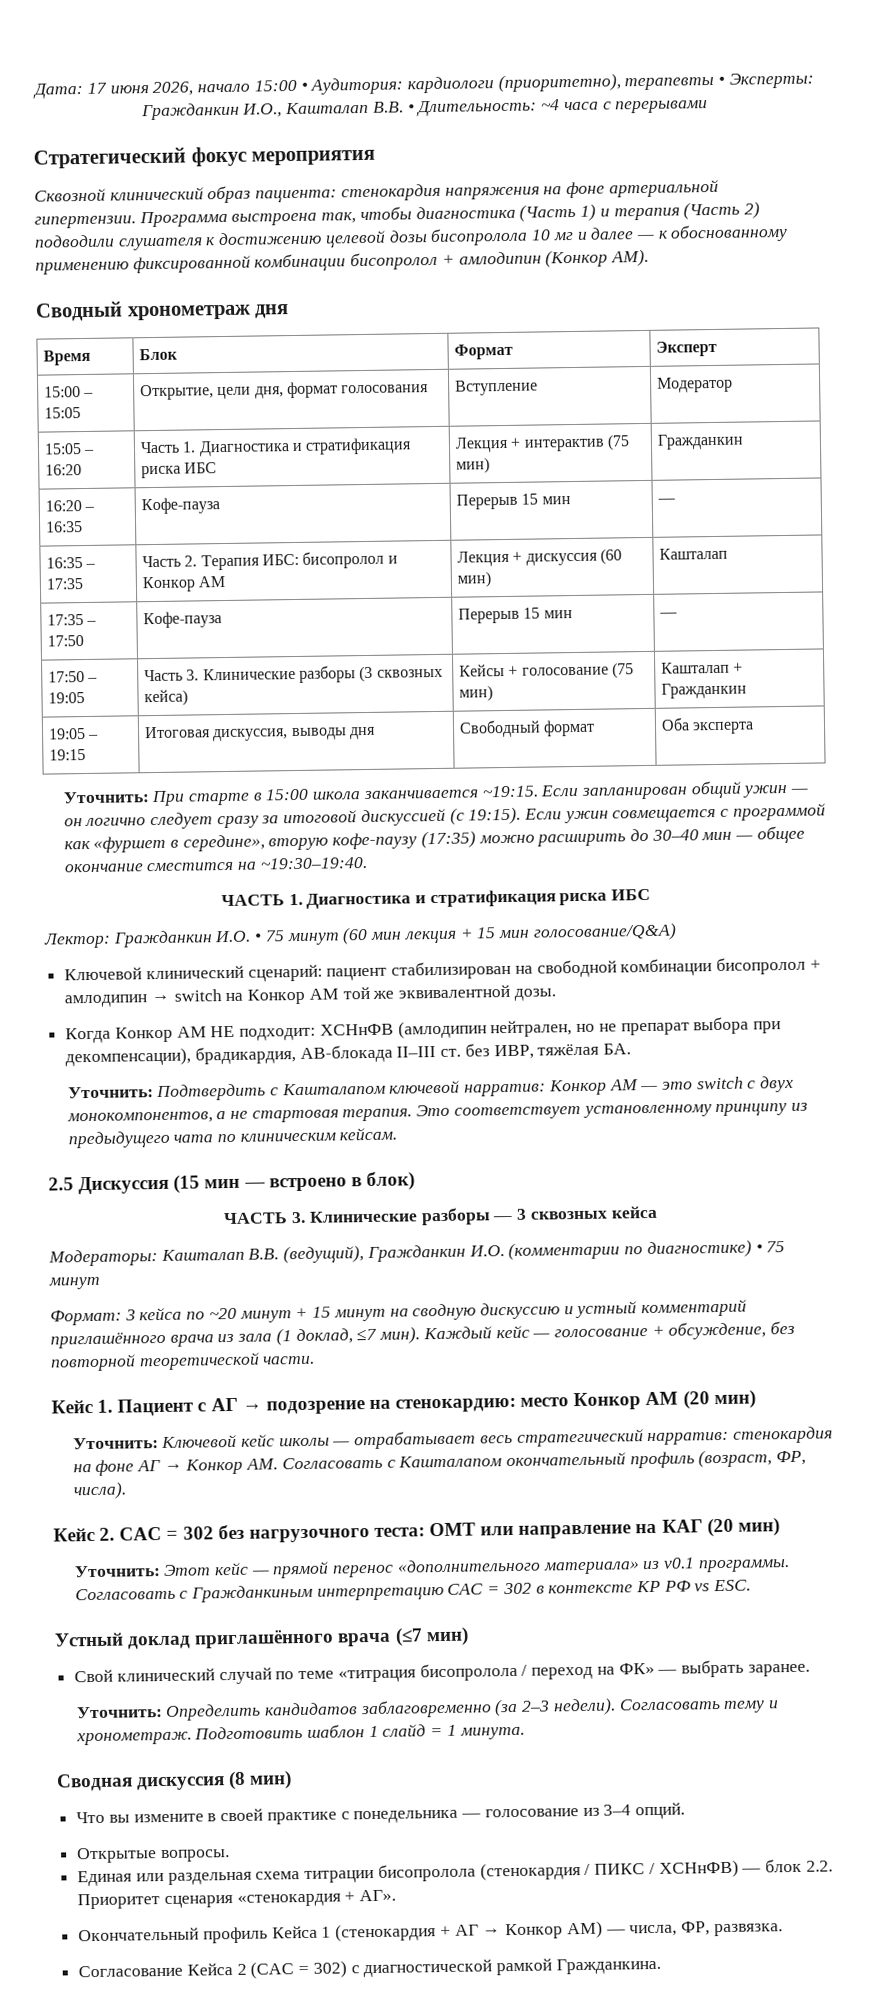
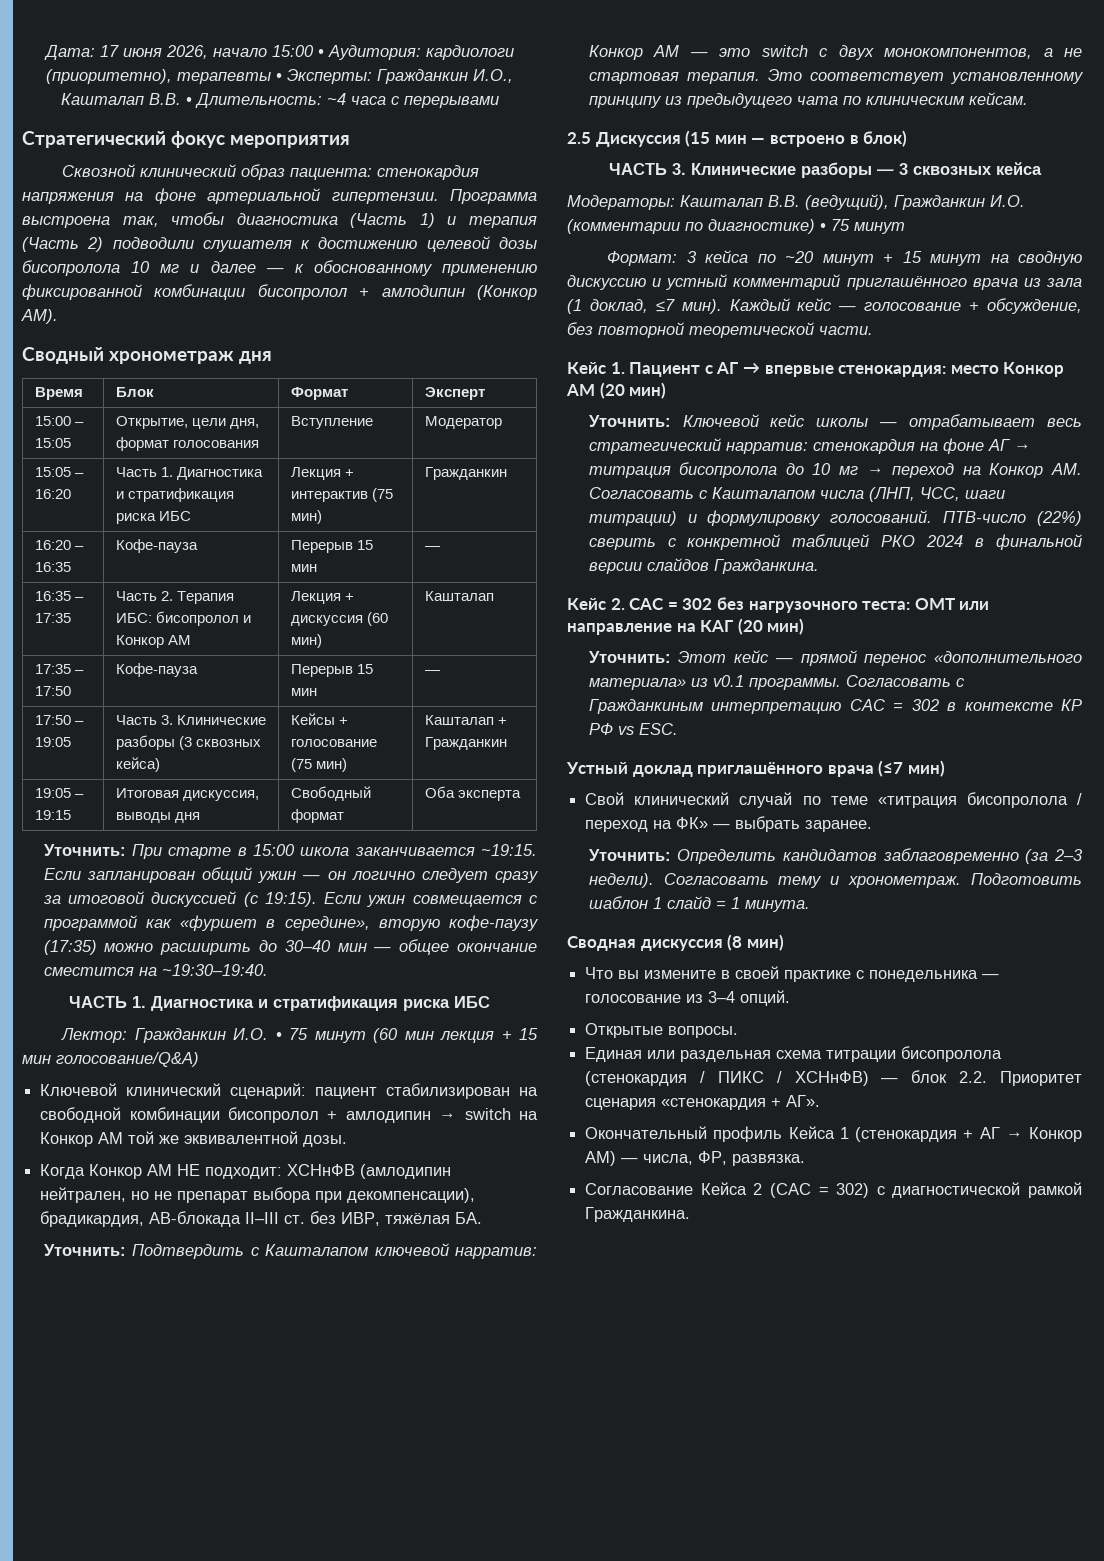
- Кейс 1. Пациент с АГ → подозрение на стенокардию: место Конкор АМ (20 мин)
+ Кейс 1. Пациент с АГ → впервые стенокардия: место Конкор АМ (20 мин)
- Уточнить: Ключевой кейс школы — отрабатывает весь стратегический нарратив: стенокардия на фоне АГ → Конкор АМ. Согласовать с Кашталапом окончательный профиль (возраст, ФР, числа).
+ Уточнить: Ключевой кейс школы — отрабатывает весь стратегический нарратив: стенокардия на фоне АГ → титрация бисопролола до 10 мг → переход на Конкор АМ. Согласовать с Кашталапом числа (ЛНП, ЧСС, шаги титрации) и формулировку голосований. ПТВ-число (22%) сверить с конкретной таблицей РКО 2024 в финальной версии слайдов Гражданкина.

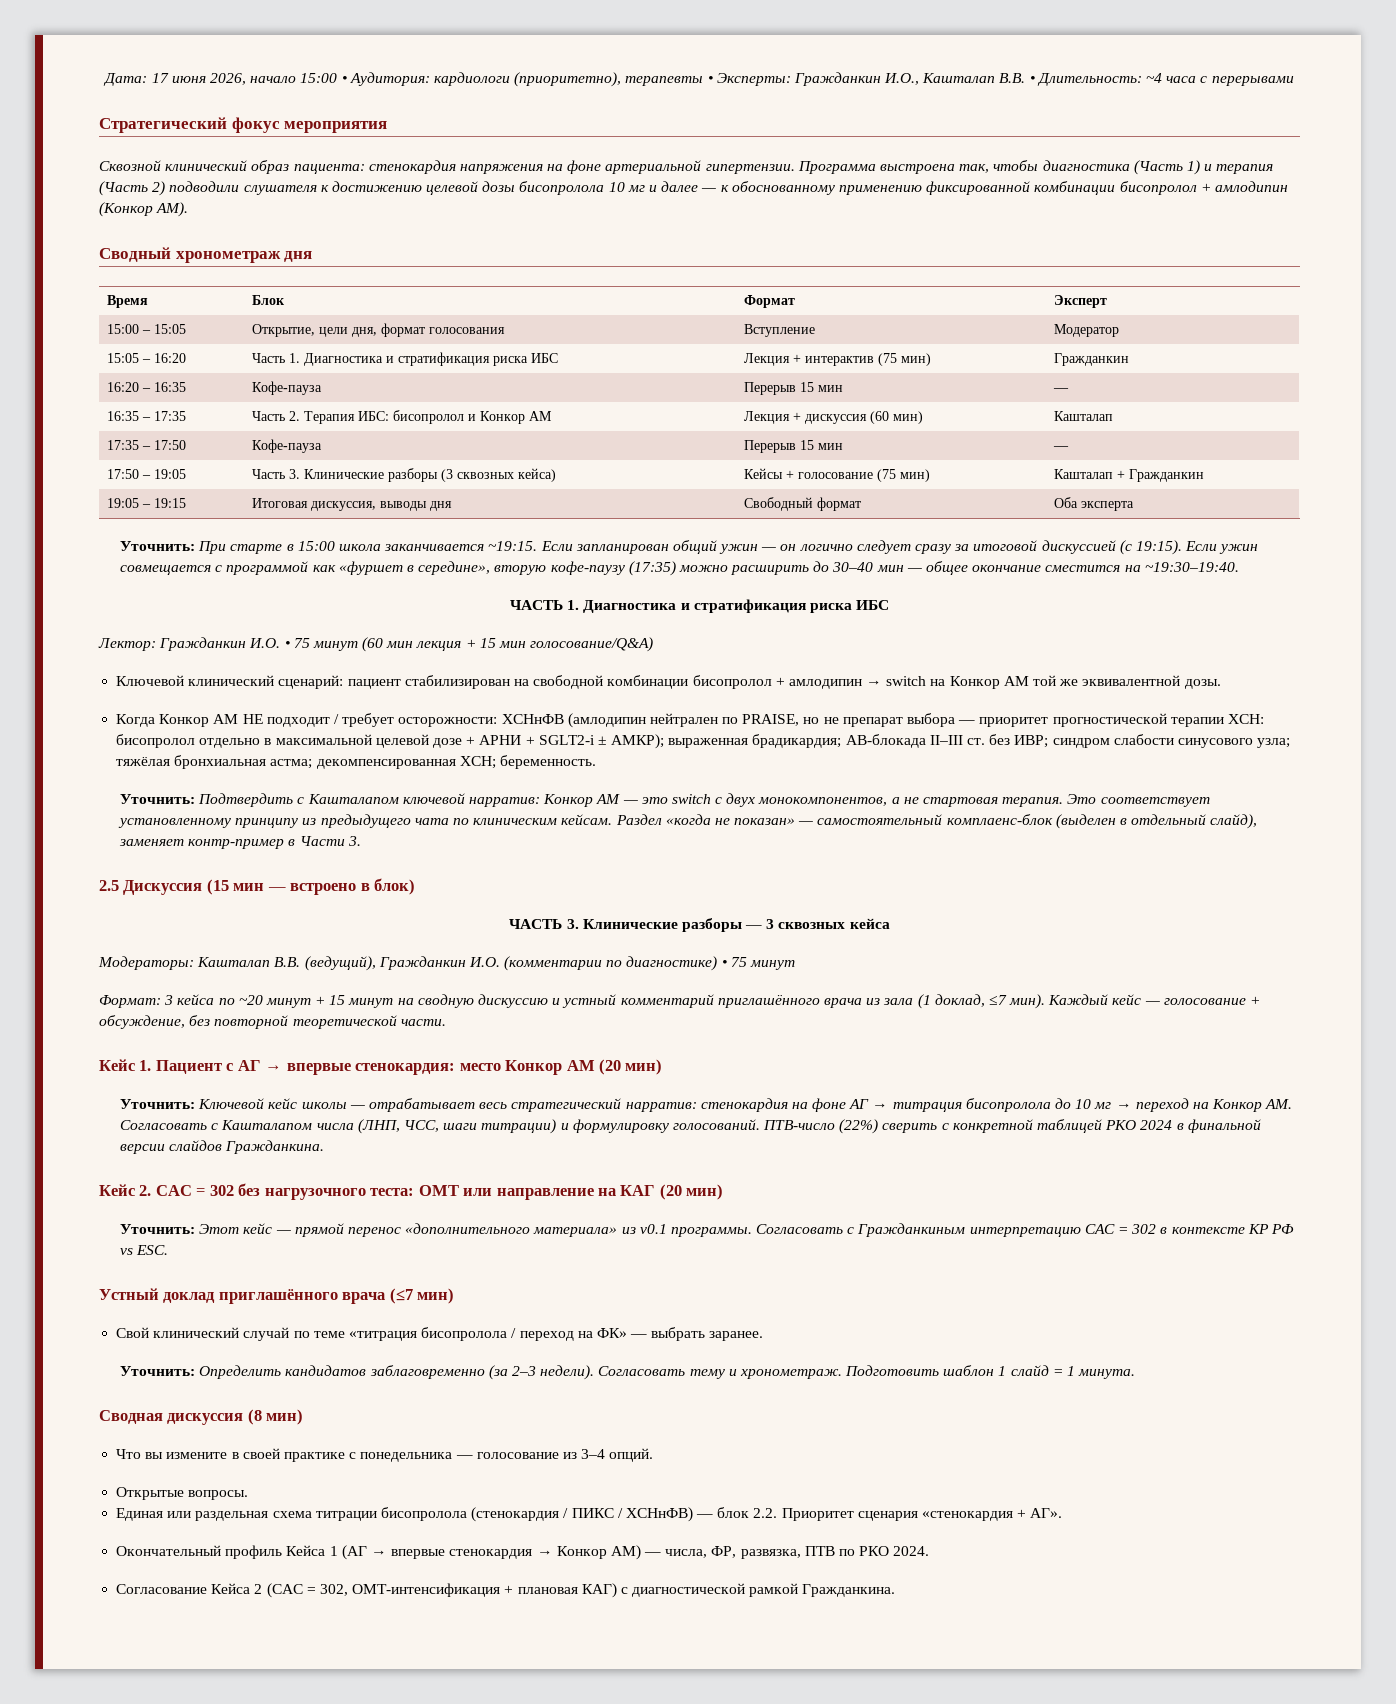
- Когда Конкор АМ НЕ подходит: ХСНнФВ (амлодипин нейтрален, но не препарат выбора при декомпенсации), брадикардия, АВ-блокада II–III ст. без ИВР, тяжёлая БА.
+ Когда Конкор АМ НЕ подходит / требует осторожности: ХСНнФВ (амлодипин нейтрален по PRAISE, но не препарат выбора — приоритет прогностической терапии ХСН: бисопролол отдельно в максимальной целевой дозе + АРНИ + SGLT2-i ± АМКР); выраженная брадикардия; АВ-блокада II–III ст. без ИВР; синдром слабости синусового узла; тяжёлая бронхиальная астма; декомпенсированная ХСН; беременность.
+ Раздел «когда не показан» — самостоятельный комплаенс-блок (выделен в отдельный слайд), заменяет контр-пример в Части 3.
- Окончательный профиль Кейса 1 (стенокардия + АГ → Конкор АМ) — числа, ФР, развязка.
+ Окончательный профиль Кейса 1 (АГ → впервые стенокардия → Конкор АМ) — числа, ФР, развязка, ПТВ по РКО 2024.
- Согласование Кейса 2 (CAC = 302) с диагностической рамкой Гражданкина.
+ Согласование Кейса 2 (CAC = 302, ОМТ-интенсификация + плановая КАГ) с диагностической рамкой Гражданкина.

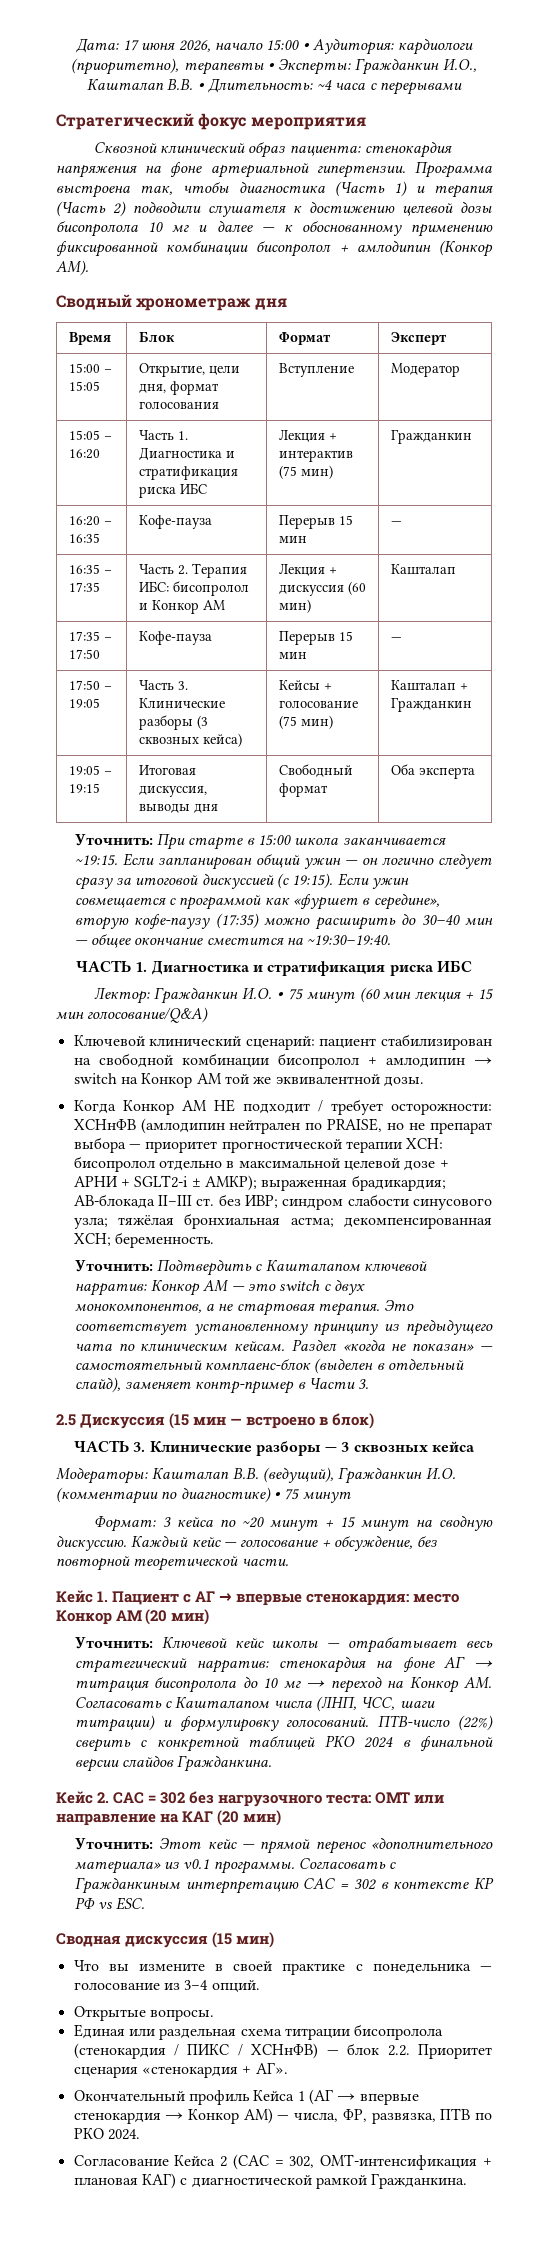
- Формат: 3 кейса по ~20 минут + 15 минут на сводную дискуссию и устный комментарий приглашённого врача из зала (1 доклад, ≤7 мин).
+ Формат: 3 кейса по ~20 минут + 15 минут на сводную дискуссию.
- Устный доклад приглашённого врача (≤7 мин)
- Свой клинический случай по теме «титрация бисопролола / переход на ФК» — выбрать заранее.
- Уточнить: Определить кандидатов заблаговременно (за 2–3 недели). Согласовать тему и хронометраж. Подготовить шаблон 1 слайд = 1 минута.
- Сводная дискуссия (8 мин)
+ Сводная дискуссия (15 мин)

